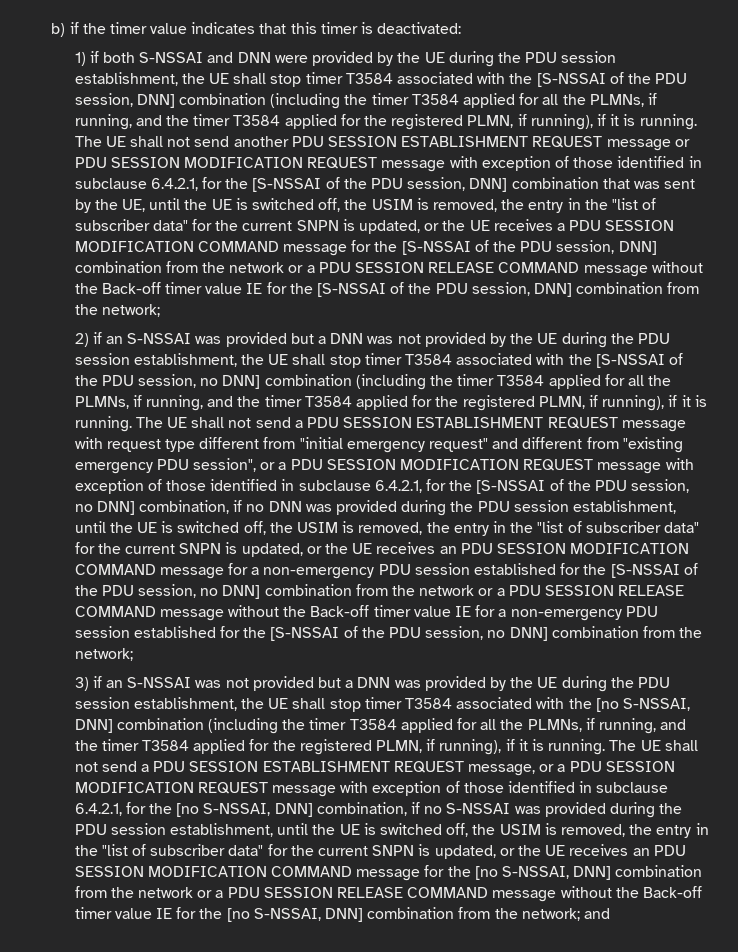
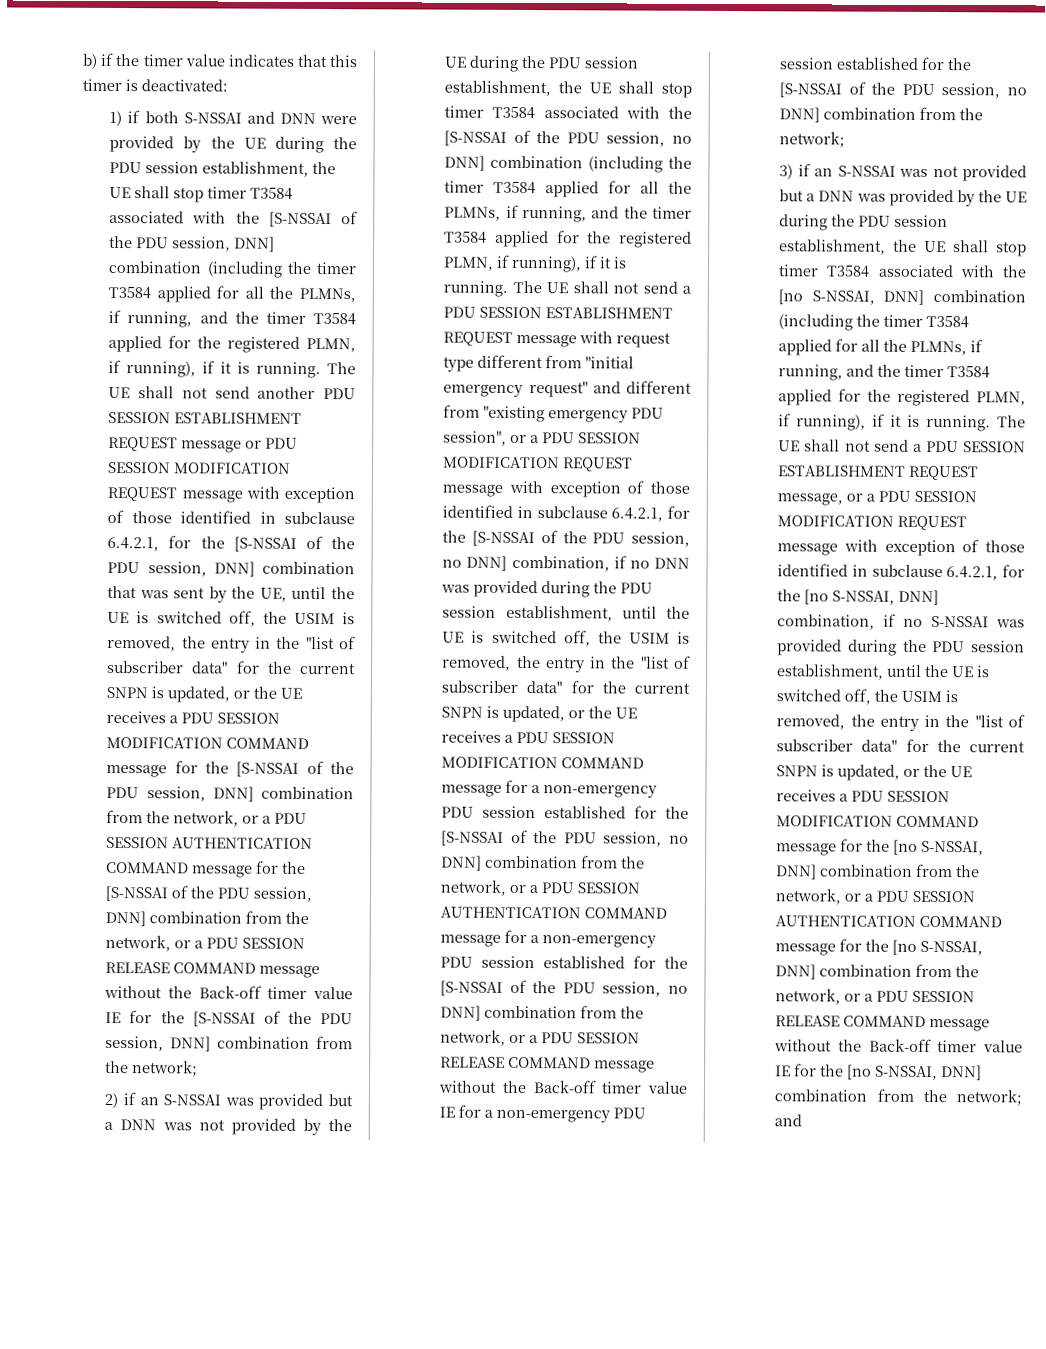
- The UE shall not send another PDU SESSION ESTABLISHMENT REQUEST message or PDU SESSION MODIFICATION REQUEST message with exception of those identified in subclause 6.4.2.1, for the [S-NSSAI of the PDU session, DNN] combination that was sent by the UE, until the UE is switched off, the USIM is removed, the entry in the "list of subscriber data" for the current SNPN is updated, or the UE receives a PDU SESSION MODIFICATION COMMAND message for the [S-NSSAI of the PDU session, DNN] combination from the network or a PDU SESSION RELEASE COMMAND message without the Back-off timer value IE for the [S-NSSAI of the PDU session, DNN] combination from the network;
+ The UE shall not send another PDU SESSION ESTABLISHMENT REQUEST message or PDU SESSION MODIFICATION REQUEST message with exception of those identified in subclause 6.4.2.1, for the [S-NSSAI of the PDU session, DNN] combination that was sent by the UE, until the UE is switched off, the USIM is removed, the entry in the "list of subscriber data" for the current SNPN is updated, or the UE receives a PDU SESSION MODIFICATION COMMAND message for the [S-NSSAI of the PDU session, DNN] combination from the network, or a PDU SESSION AUTHENTICATION COMMAND message for the [S-NSSAI of the PDU session, DNN] combination from the network, or a PDU SESSION RELEASE COMMAND message without the Back-off timer value IE for the [S-NSSAI of the PDU session, DNN] combination from the network;
- The UE shall not send a PDU SESSION ESTABLISHMENT REQUEST message with request type different from "initial emergency request" and different from "existing emergency PDU session", or a PDU SESSION MODIFICATION REQUEST message with exception of those identified in subclause 6.4.2.1, for the [S-NSSAI of the PDU session, no DNN] combination, if no DNN was provided during the PDU session establishment, until the UE is switched off, the USIM is removed, the entry in the "list of subscriber data" for the current SNPN is updated, or the UE receives an PDU SESSION MODIFICATION COMMAND message for a non-emergency PDU session established for the [S-NSSAI of the PDU session, no DNN] combination from the network or a PDU SESSION RELEASE COMMAND message without the Back-off timer value IE for a non-emergency PDU session established for the [S-NSSAI of the PDU session, no DNN] combination from the network;
+ The UE shall not send a PDU SESSION ESTABLISHMENT REQUEST message with request type different from "initial emergency request" and different from "existing emergency PDU session", or a PDU SESSION MODIFICATION REQUEST message with exception of those identified in subclause 6.4.2.1, for the [S-NSSAI of the PDU session, no DNN] combination, if no DNN was provided during the PDU session establishment, until the UE is switched off, the USIM is removed, the entry in the "list of subscriber data" for the current SNPN is updated, or the UE receives a PDU SESSION MODIFICATION COMMAND message for a non-emergency PDU session established for the [S-NSSAI of the PDU session, no DNN] combination from the network, or a PDU SESSION AUTHENTICATION COMMAND message for a non-emergency PDU session established for the [S-NSSAI of the PDU session, no DNN] combination from the network, or a PDU SESSION RELEASE COMMAND message without the Back-off timer value IE for a non-emergency PDU session established for the [S-NSSAI of the PDU session, no DNN] combination from the network;
- The UE shall not send a PDU SESSION ESTABLISHMENT REQUEST message, or a PDU SESSION MODIFICATION REQUEST message with exception of those identified in subclause 6.4.2.1, for the [no S-NSSAI, DNN] combination, if no S-NSSAI was provided during the PDU session establishment, until the UE is switched off, the USIM is removed, the entry in the "list of subscriber data" for the current SNPN is updated, or the UE receives an PDU SESSION MODIFICATION COMMAND message for the [no S-NSSAI, DNN] combination from the network or a PDU SESSION RELEASE COMMAND message without the Back-off timer value IE for the [no S-NSSAI, DNN] combination from the network;
+ The UE shall not send a PDU SESSION ESTABLISHMENT REQUEST message, or a PDU SESSION MODIFICATION REQUEST message with exception of those identified in subclause 6.4.2.1, for the [no S-NSSAI, DNN] combination, if no S-NSSAI was provided during the PDU session establishment, until the UE is switched off, the USIM is removed, the entry in the "list of subscriber data" for the current SNPN is updated, or the UE receives a PDU SESSION MODIFICATION COMMAND message for the [no S-NSSAI, DNN] combination from the network, or a PDU SESSION AUTHENTICATION COMMAND message for the [no S-NSSAI, DNN] combination from the network, or a PDU SESSION RELEASE COMMAND message without the Back-off timer value IE for the [no S-NSSAI, DNN] combination from the network;

